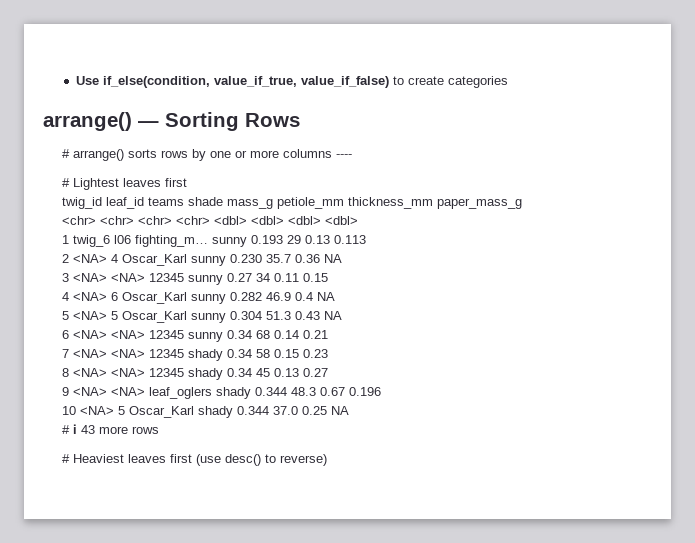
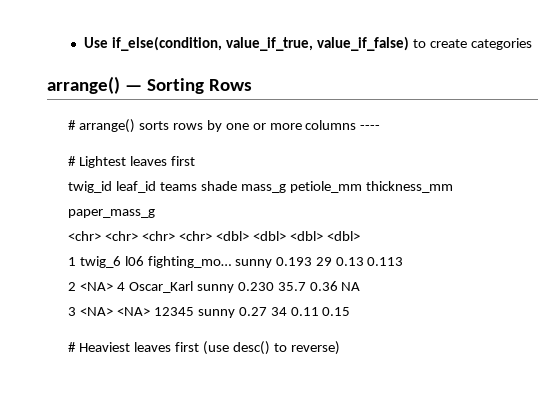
- 1 twig_6 l06 fighting_m… sunny 0.193 29 0.13 0.113
+ 1 twig_6 l06 fighting_mo… sunny 0.193 29 0.13 0.113
- 4 <NA> 6 Oscar_Karl sunny 0.282 46.9 0.4 NA
- 5 <NA> 5 Oscar_Karl sunny 0.304 51.3 0.43 NA
- 6 <NA> <NA> 12345 sunny 0.34 68 0.14 0.21
- 7 <NA> <NA> 12345 shady 0.34 58 0.15 0.23
- 8 <NA> <NA> 12345 shady 0.34 45 0.13 0.27
- 9 <NA> <NA> leaf_oglers shady 0.344 48.3 0.67 0.196
- 10 <NA> 5 Oscar_Karl shady 0.344 37.0 0.25 NA
- # ℹ 43 more rows

